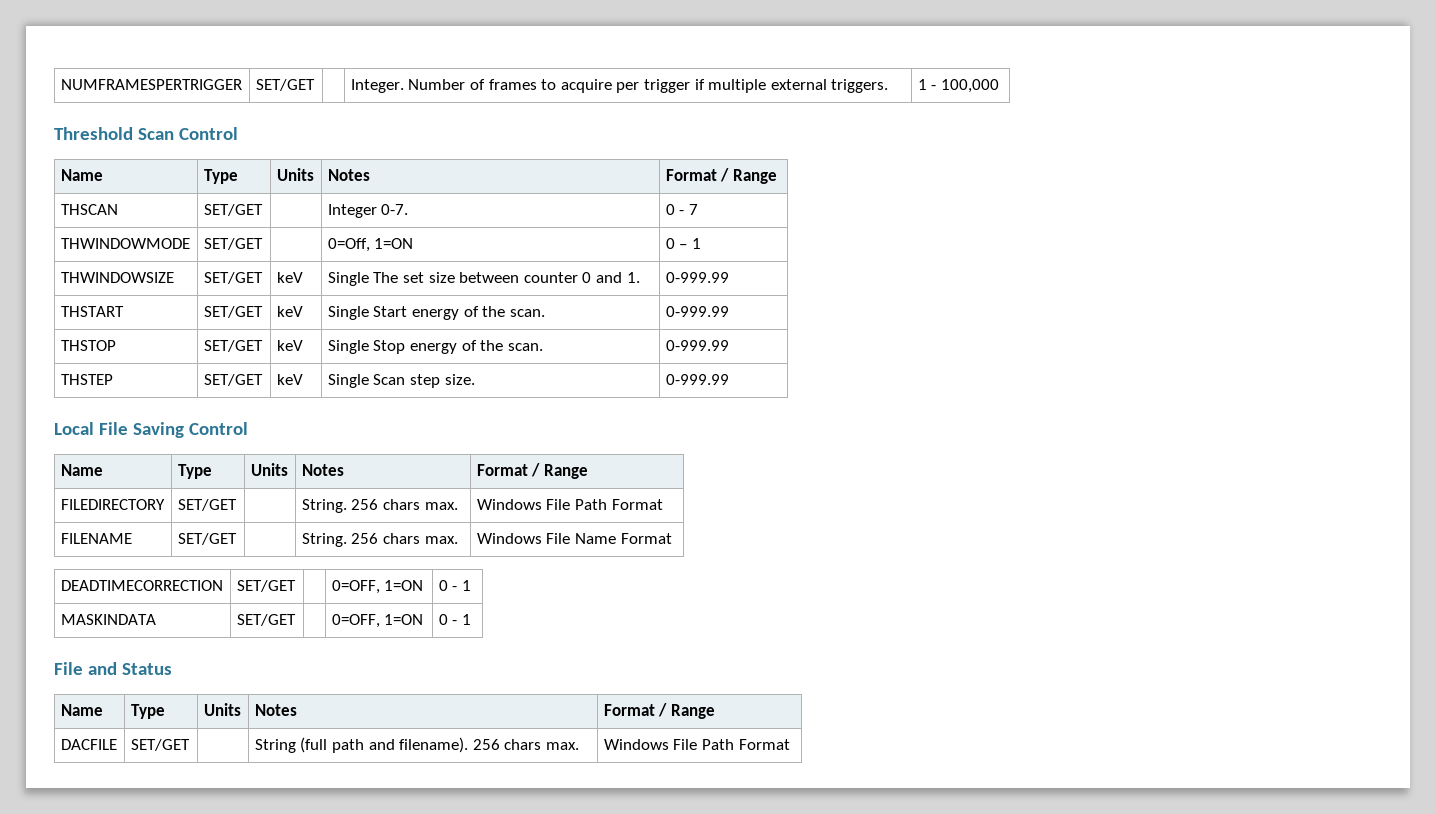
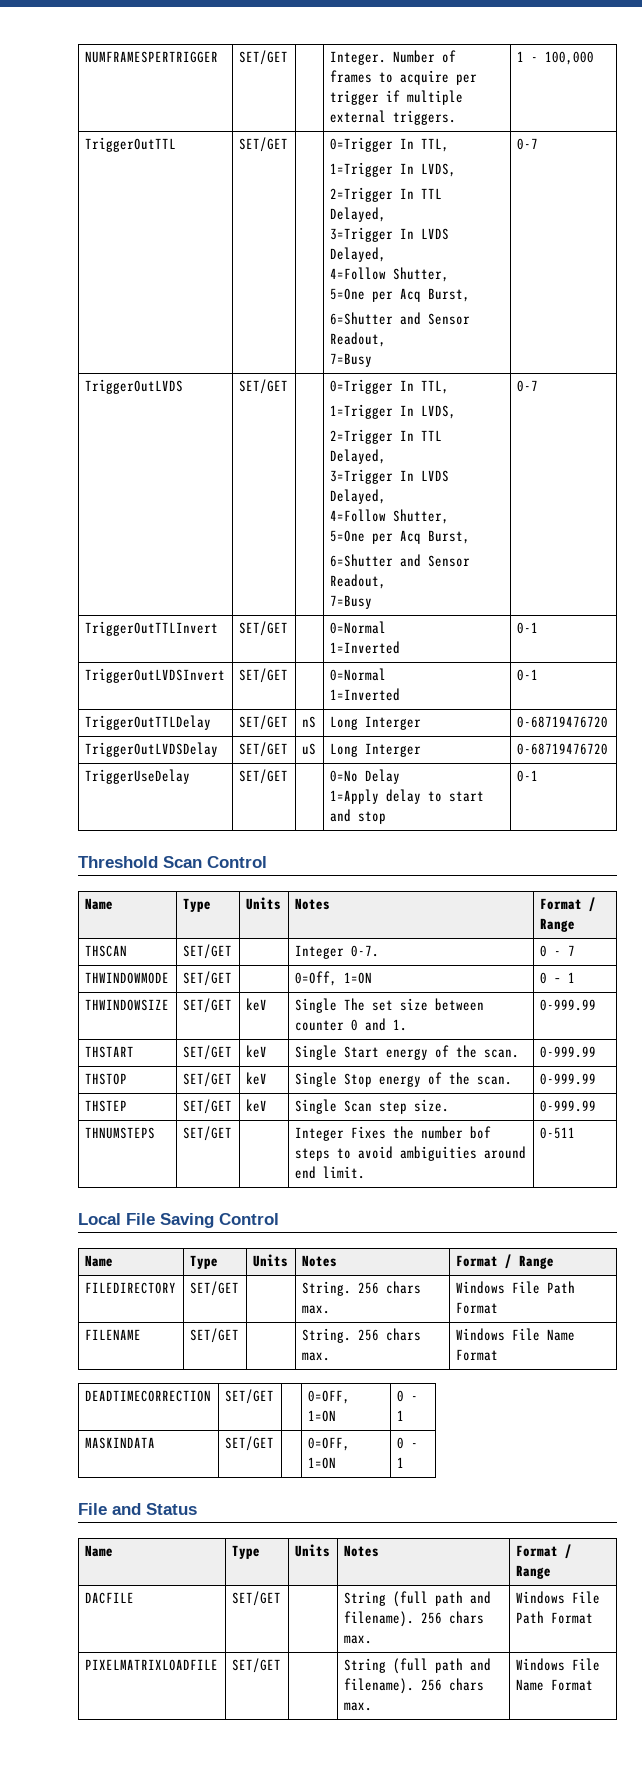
+ TriggerOutTTL | SET/GET | | 0=Trigger In TTL,
+ 1=Trigger In LVDS,
+ 2=Trigger In TTL Delayed,
+ 3=Trigger In LVDS Delayed,
+ 4=Follow Shutter,
+ 5=One per Acq Burst,
+ 6=Shutter and Sensor Readout,
+ 7=Busy | 0-7
+ TriggerOutLVDS | SET/GET | | 0=Trigger In TTL,
+ 1=Trigger In LVDS,
+ 2=Trigger In TTL Delayed,
+ 3=Trigger In LVDS Delayed,
+ 4=Follow Shutter,
+ 5=One per Acq Burst,
+ 6=Shutter and Sensor Readout,
+ 7=Busy | 0-7
+ TriggerOutTTLInvert | SET/GET | | 0=Normal
+ 1=Inverted | 0-1
+ TriggerOutLVDSInvert | SET/GET | | 0=Normal
+ 1=Inverted | 0-1
+ TriggerOutTTLDelay | SET/GET | nS | Long Interger | 0-68719476720
+ TriggerOutLVDSDelay | SET/GET | uS | Long Interger | 0-68719476720
+ TriggerUseDelay | SET/GET | | 0=No Delay
+ 1=Apply delay to start and stop | 0-1
+ THNUMSTEPS | SET/GET | | Integer Fixes the number bof steps to avoid ambiguities around end limit. | 0-511
+ PIXELMATRIXLOADFILE | SET/GET | | String (full path and filename). 256 chars max. | Windows File Name Format

